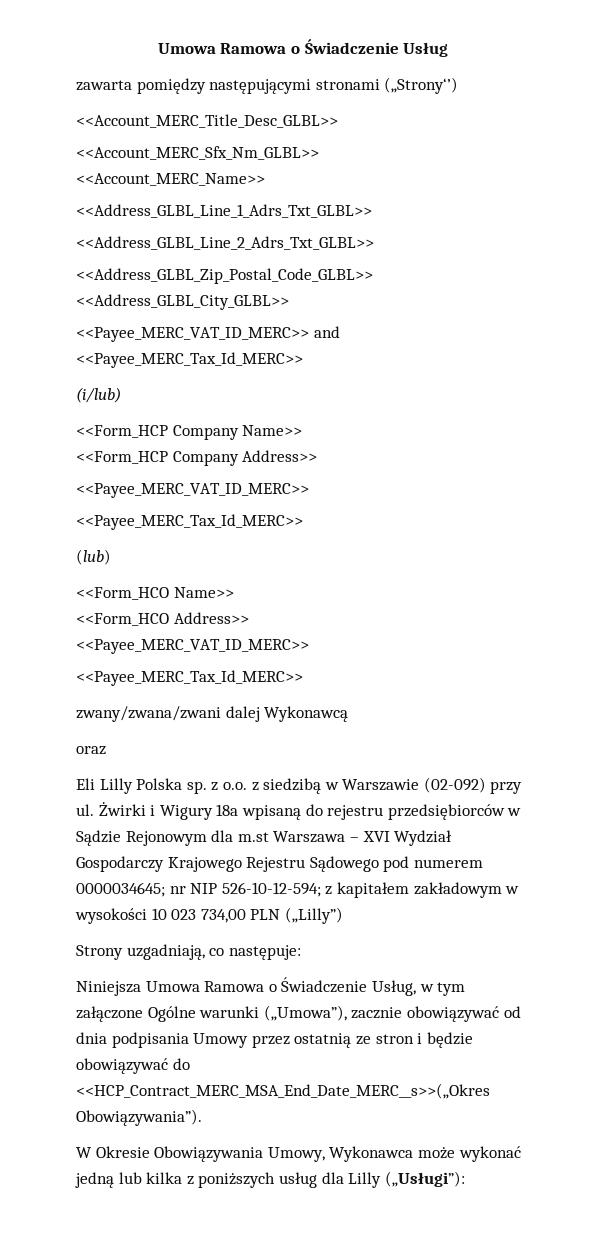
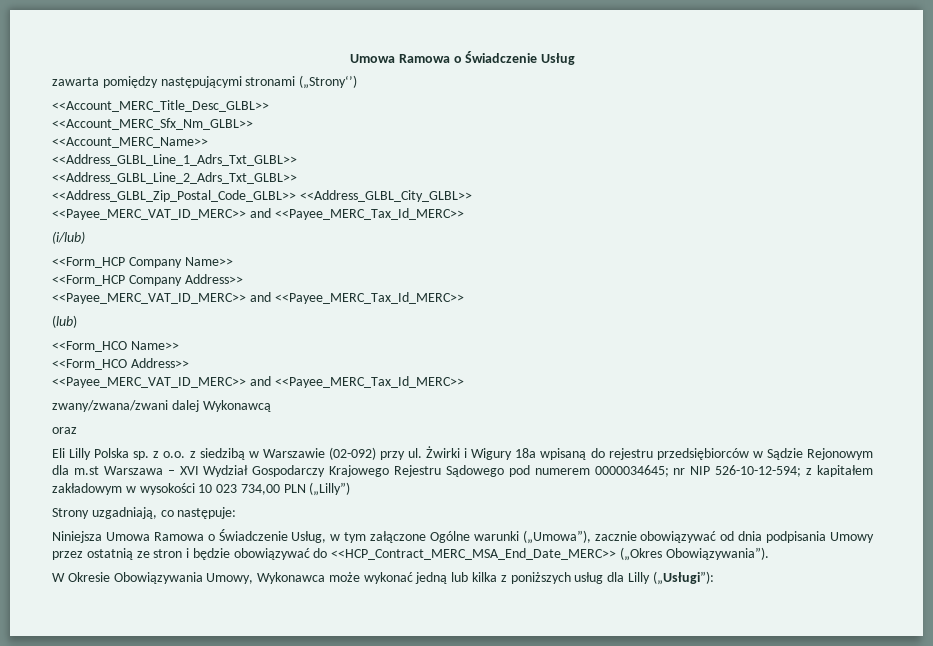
  <<Form_HCP Company Address>>
- <<Payee_MERC_VAT_ID_MERC>>
- <<Payee_MERC_Tax_Id_MERC>>
+ <<Payee_MERC_VAT_ID_MERC>> and <<Payee_MERC_Tax_Id_MERC>>
  <<Form_HCO Address>>
- <<Payee_MERC_VAT_ID_MERC>>
- <<Payee_MERC_Tax_Id_MERC>>
+ <<Payee_MERC_VAT_ID_MERC>> and <<Payee_MERC_Tax_Id_MERC>>
- Niniejsza Umowa Ramowa o Świadczenie Usług, w tym załączone Ogólne warunki („Umowa”), zacznie obowiązywać od dnia podpisania Umowy przez ostatnią ze stron i będzie obowiązywać do <<HCP_Contract_MERC_MSA_End_Date_MERC__s>>(„Okres Obowiązywania”).
+ Niniejsza Umowa Ramowa o Świadczenie Usług, w tym załączone Ogólne warunki („Umowa”), zacznie obowiązywać od dnia podpisania Umowy przez ostatnią ze stron i będzie obowiązywać do <<HCP_Contract_MERC_MSA_End_Date_MERC>> („Okres Obowiązywania”).

